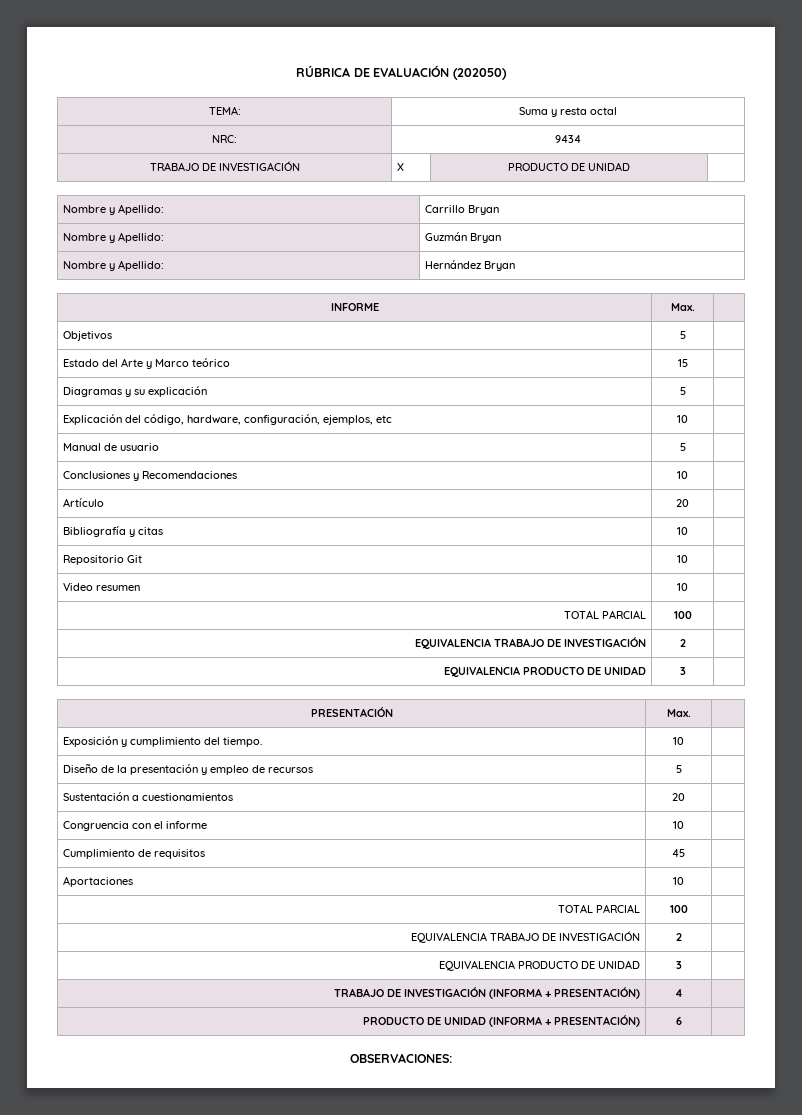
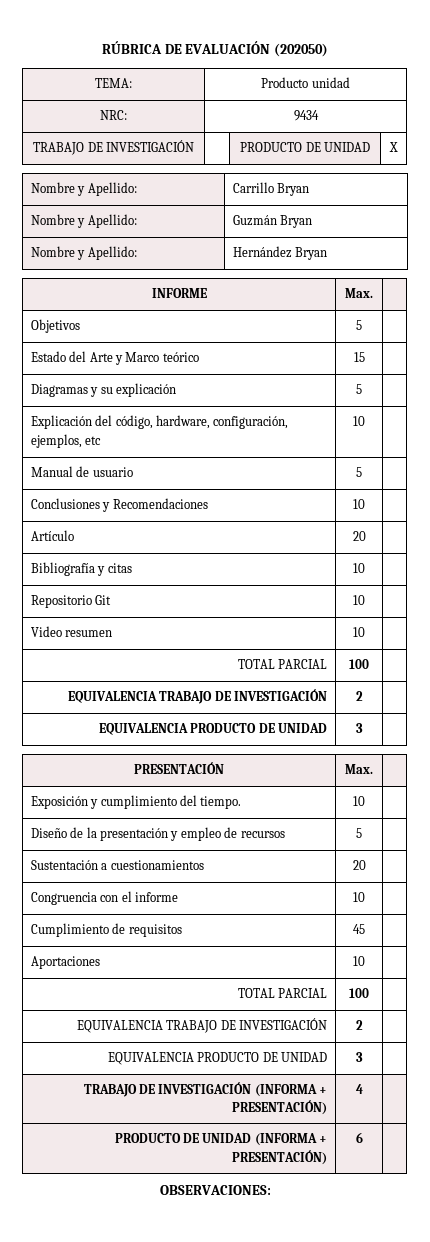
- TEMA: | Suma y resta octal
+ TEMA: | Producto unidad
- TRABAJO DE INVESTIGACIÓN | X | PRODUCTO DE UNIDAD |
+ TRABAJO DE INVESTIGACIÓN | | PRODUCTO DE UNIDAD | X

